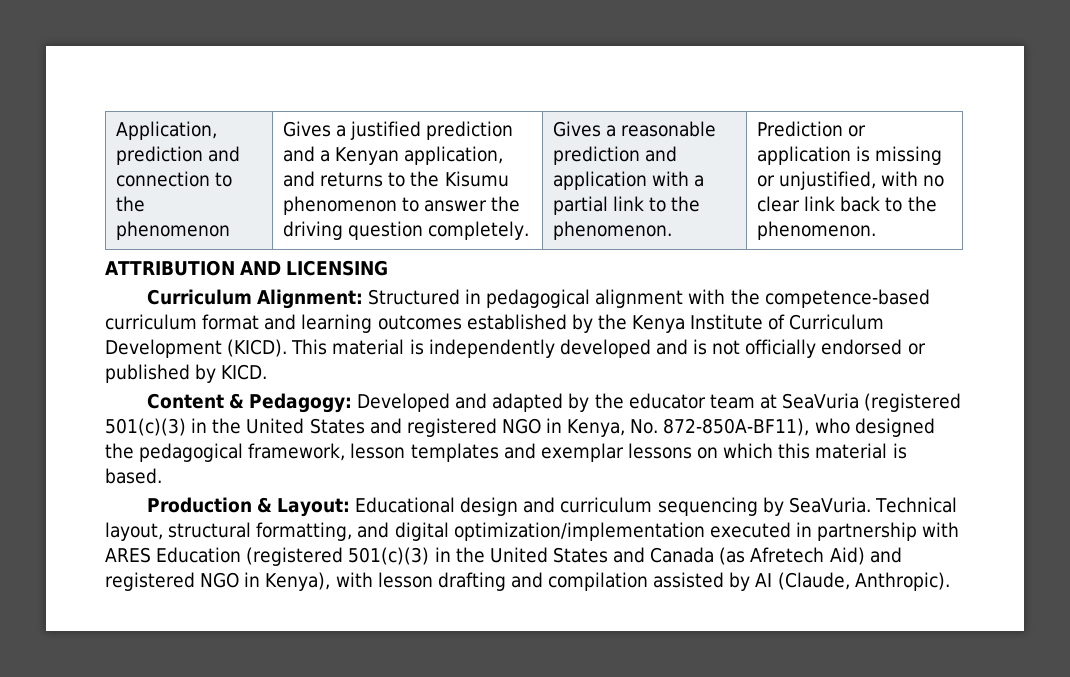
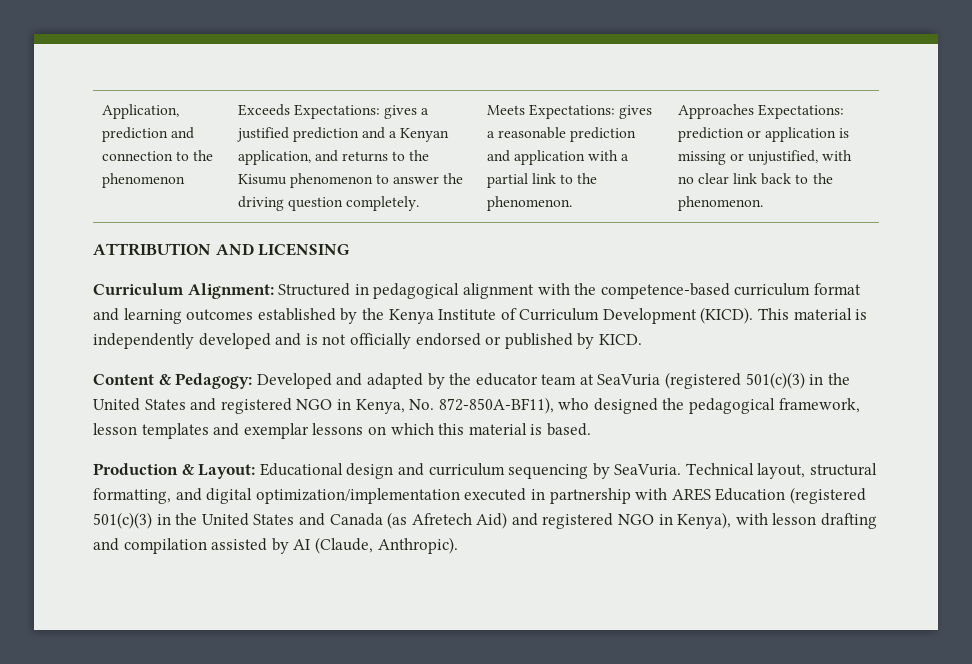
- Gives a justified prediction and a Kenyan application, and returns to the Kisumu phenomenon to answer the driving question completely.
+ Exceeds Expectations: gives a justified prediction and a Kenyan application, and returns to the Kisumu phenomenon to answer the driving question completely.
- Gives a reasonable prediction and application with a partial link to the phenomenon.
+ Meets Expectations: gives a reasonable prediction and application with a partial link to the phenomenon.
- Prediction or application is missing or unjustified, with no clear link back to the phenomenon.
+ Approaches Expectations: prediction or application is missing or unjustified, with no clear link back to the phenomenon.

